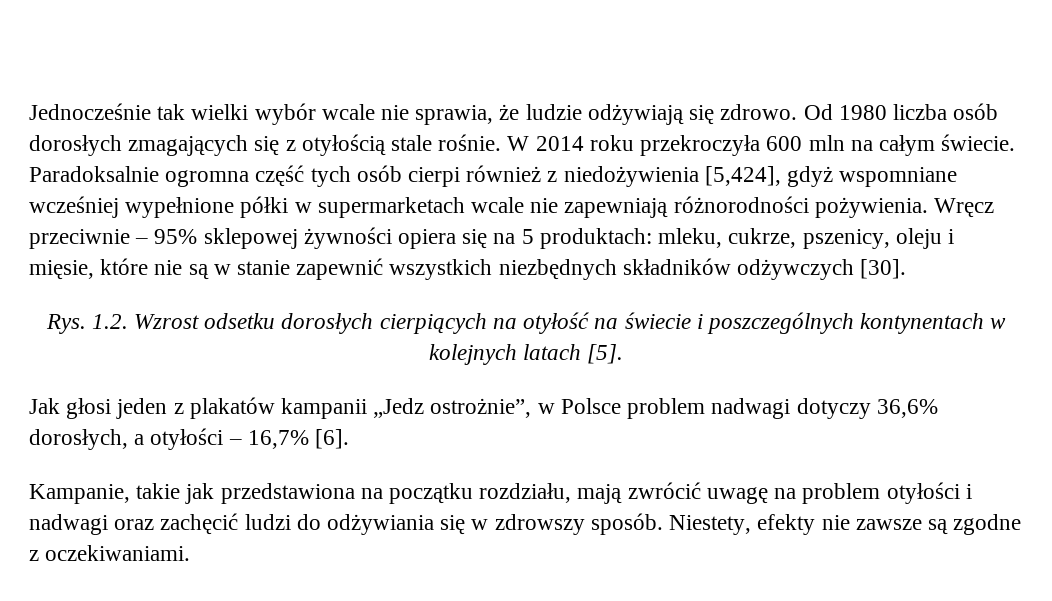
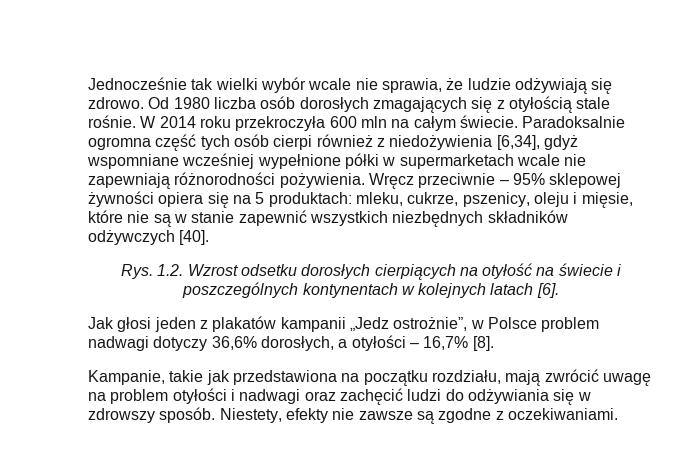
- Paradoksalnie ogromna część tych osób cierpi również z niedożywienia [5,424], gdyż wspomniane wcześniej wypełnione półki w supermarketach wcale nie zapewniają różnorodności pożywienia.
+ Paradoksalnie ogromna część tych osób cierpi również z niedożywienia [6,34], gdyż wspomniane wcześniej wypełnione półki w supermarketach wcale nie zapewniają różnorodności pożywienia.
- Wręcz przeciwnie – 95% sklepowej żywności opiera się na 5 produktach: mleku, cukrze, pszenicy, oleju i mięsie, które nie są w stanie zapewnić wszystkich niezbędnych składników odżywczych [30].
+ Wręcz przeciwnie – 95% sklepowej żywności opiera się na 5 produktach: mleku, cukrze, pszenicy, oleju i mięsie, które nie są w stanie zapewnić wszystkich niezbędnych składników odżywczych [40].
- Rys. 1.2. Wzrost odsetku dorosłych cierpiących na otyłość na świecie i poszczególnych kontynentach w kolejnych latach [5].
+ Rys. 1.2. Wzrost odsetku dorosłych cierpiących na otyłość na świecie i poszczególnych kontynentach w kolejnych latach [6].
- Jak głosi jeden z plakatów kampanii „Jedz ostrożnie”, w Polsce problem nadwagi dotyczy 36,6% dorosłych, a otyłości – 16,7% [6].
+ Jak głosi jeden z plakatów kampanii „Jedz ostrożnie”, w Polsce problem nadwagi dotyczy 36,6% dorosłych, a otyłości – 16,7% [8].

